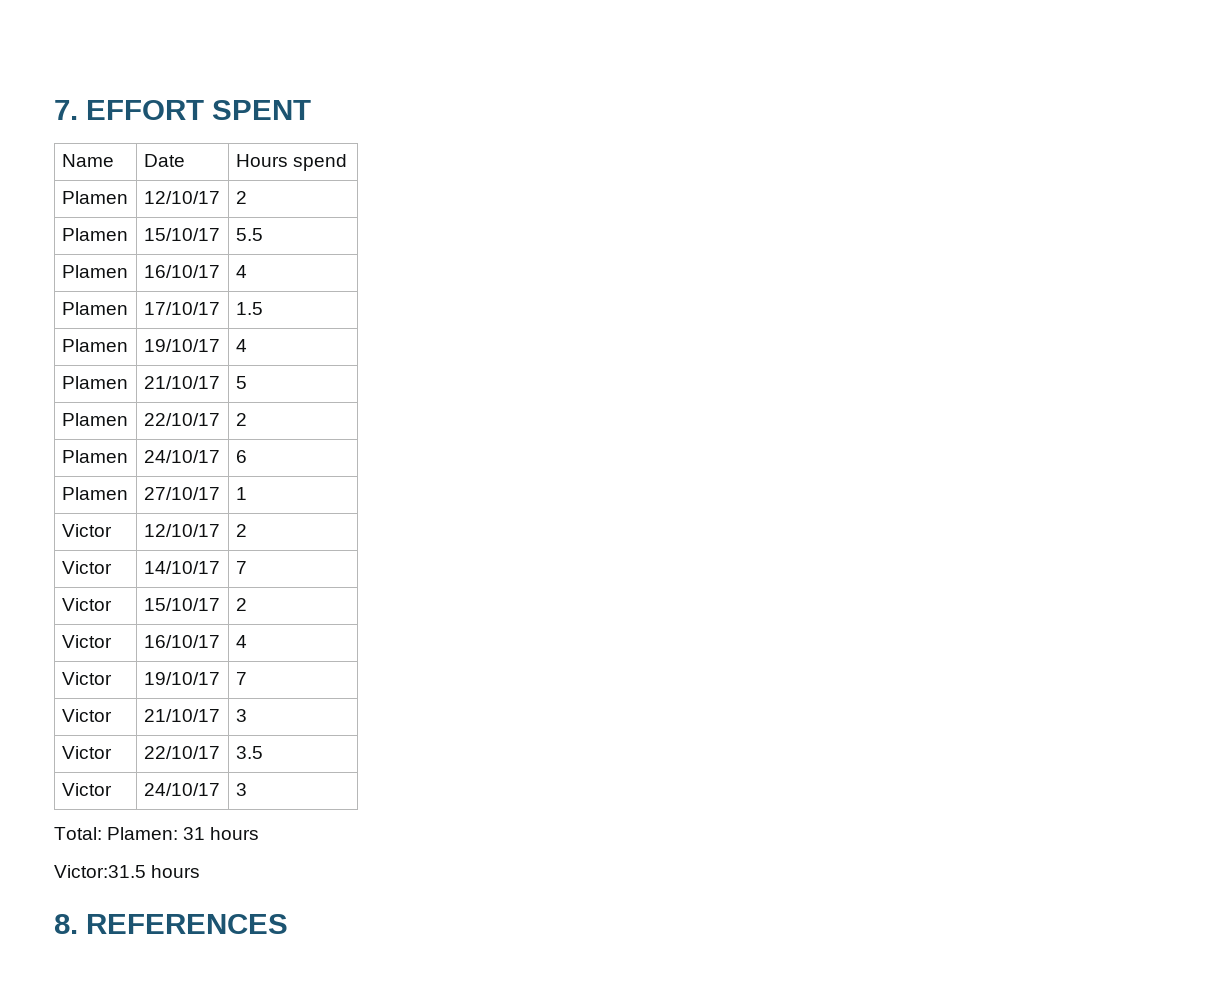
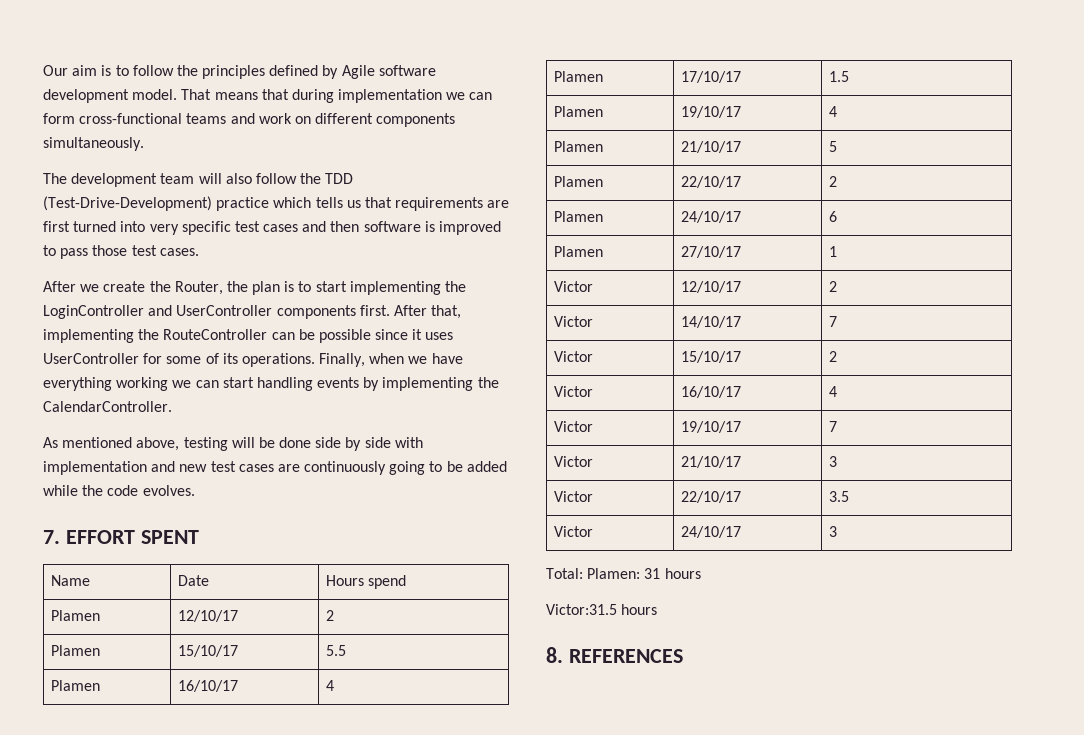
+ Our aim is to follow the principles defined by Agile software development model. That means that during implementation we can form cross-functional teams and work on different components simultaneously.
+ The development team will also follow the TDD (Test-Drive-Development) practice which tells us that requirements are first turned into very specific test cases and then software is improved to pass those test cases.
+ After we create the Router, the plan is to start implementing the LoginController and UserController components first. After that, implementing the RouteController can be possible since it uses UserController for some of its operations. Finally, when we have everything working we can start handling events by implementing the CalendarController.
+ As mentioned above, testing will be done side by side with implementation and new test cases are continuously going to be added while the code evolves.

